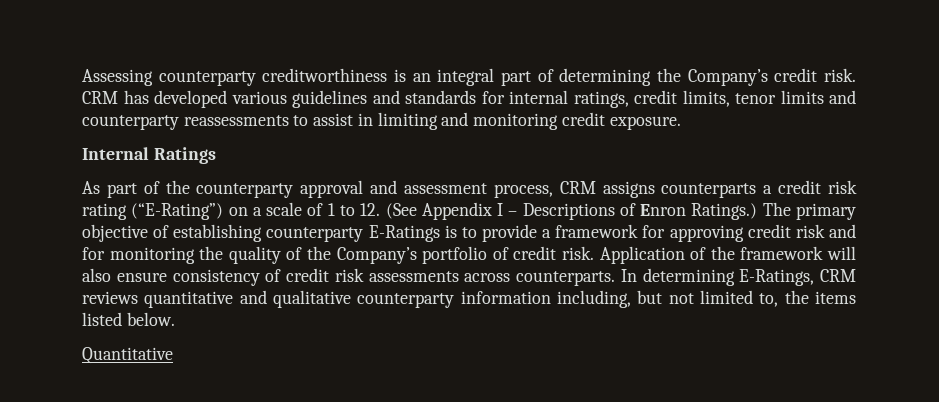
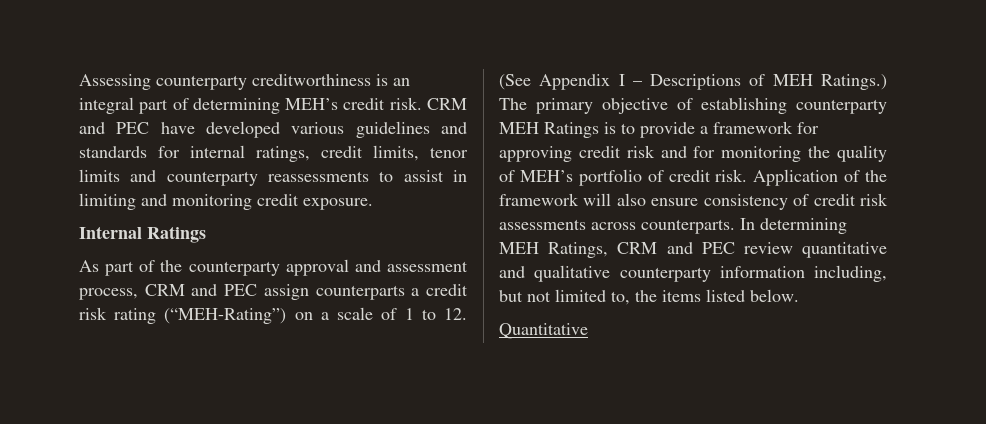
- Assessing counterparty creditworthiness is an integral part of determining the Company’s credit risk.
+ Assessing counterparty creditworthiness is an integral part of determining MEH’s credit risk.
- CRM has developed various guidelines and standards for internal ratings, credit limits, tenor limits and counterparty reassessments to assist in limiting and monitoring credit exposure.
+ CRM and PEC have developed various guidelines and standards for internal ratings, credit limits, tenor limits and counterparty reassessments to assist in limiting and monitoring credit exposure.
- As part of the counterparty approval and assessment process, CRM assigns counterparts a credit risk rating (“E-Rating”) on a scale of 1 to 12. (See Appendix I – Descriptions of Enron Ratings.)
+ As part of the counterparty approval and assessment process, CRM and PEC assign counterparts a credit risk rating (“MEH-Rating”) on a scale of 1 to 12. (See Appendix I – Descriptions of MEH Ratings.)
- The primary objective of establishing counterparty E-Ratings is to provide a framework for approving credit risk and for monitoring the quality of the Company’s portfolio of credit risk.
+ The primary objective of establishing counterparty MEH Ratings is to provide a framework for approving credit risk and for monitoring the quality of MEH’s portfolio of credit risk.
- In determining E-Ratings, CRM reviews quantitative and qualitative counterparty information including, but not limited to, the items listed below.
+ In determining MEH Ratings, CRM and PEC review quantitative and qualitative counterparty information including, but not limited to, the items listed below.

